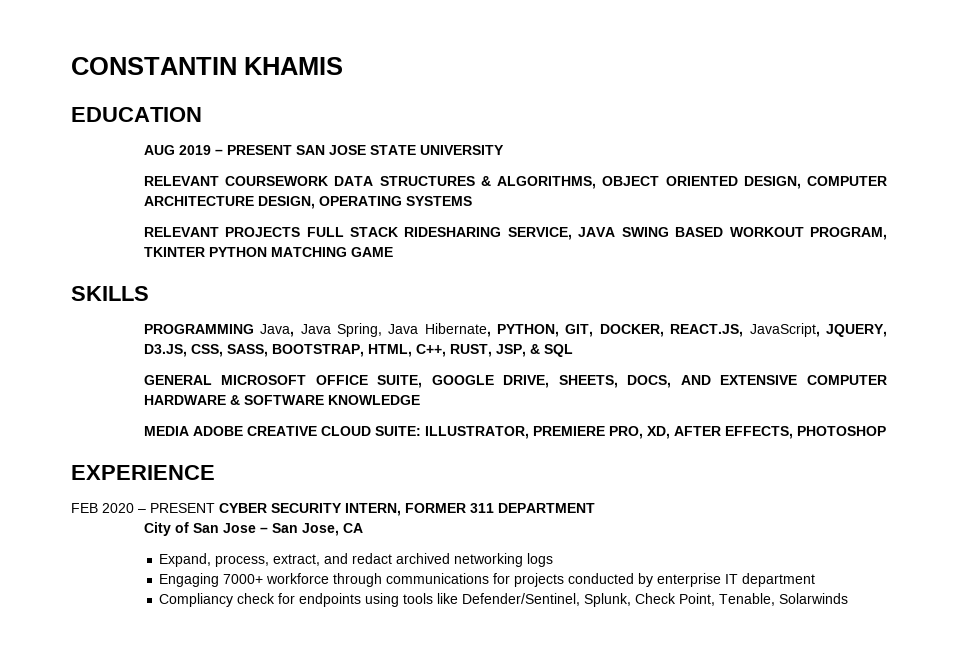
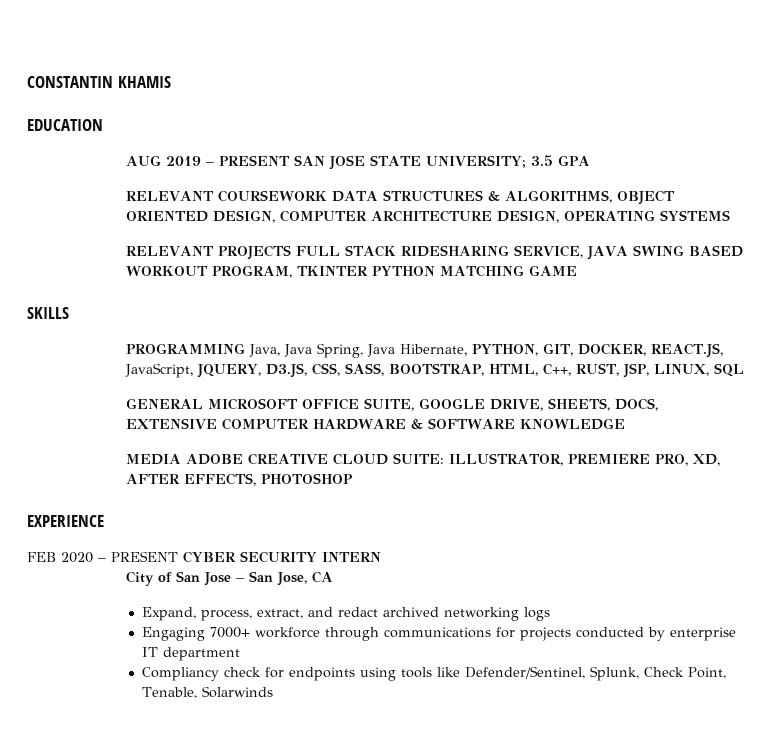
- AUG 2019 – PRESENT SAN JOSE STATE UNIVERSITY
+ AUG 2019 – PRESENT SAN JOSE STATE UNIVERSITY; 3.5 GPA
- PROGRAMMING Java, Java Spring, Java Hibernate, PYTHON, GIT, DOCKER, REACT.JS, JavaScript, JQUERY, D3.JS, CSS, SASS, BOOTSTRAP, HTML, C++, RUST, JSP, & SQL
+ PROGRAMMING Java, Java Spring, Java Hibernate, PYTHON, GIT, DOCKER, REACT.JS, JavaScript, JQUERY, D3.JS, CSS, SASS, BOOTSTRAP, HTML, C++, RUST, JSP, LINUX, SQL
- GENERAL MICROSOFT OFFICE SUITE, GOOGLE DRIVE, SHEETS, DOCS, AND EXTENSIVE COMPUTER HARDWARE & SOFTWARE KNOWLEDGE
+ GENERAL MICROSOFT OFFICE SUITE, GOOGLE DRIVE, SHEETS, DOCS, EXTENSIVE COMPUTER HARDWARE & SOFTWARE KNOWLEDGE
- FEB 2020 – PRESENT CYBER SECURITY INTERN, FORMER 311 DEPARTMENT
+ FEB 2020 – PRESENT CYBER SECURITY INTERN

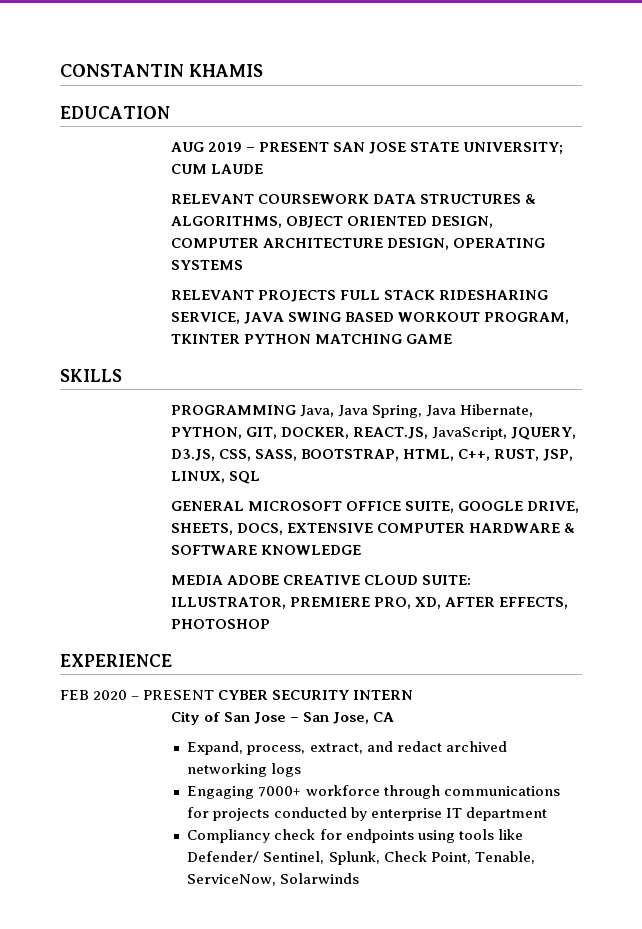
- AUG 2019 – PRESENT SAN JOSE STATE UNIVERSITY; 3.5 GPA
+ AUG 2019 – PRESENT SAN JOSE STATE UNIVERSITY; CUM LAUDE
- Compliancy check for endpoints using tools like Defender/Sentinel, Splunk, Check Point, Tenable, Solarwinds
+ Compliancy check for endpoints using tools like Defender/ Sentinel, Splunk, Check Point, Tenable, ServiceNow, Solarwinds

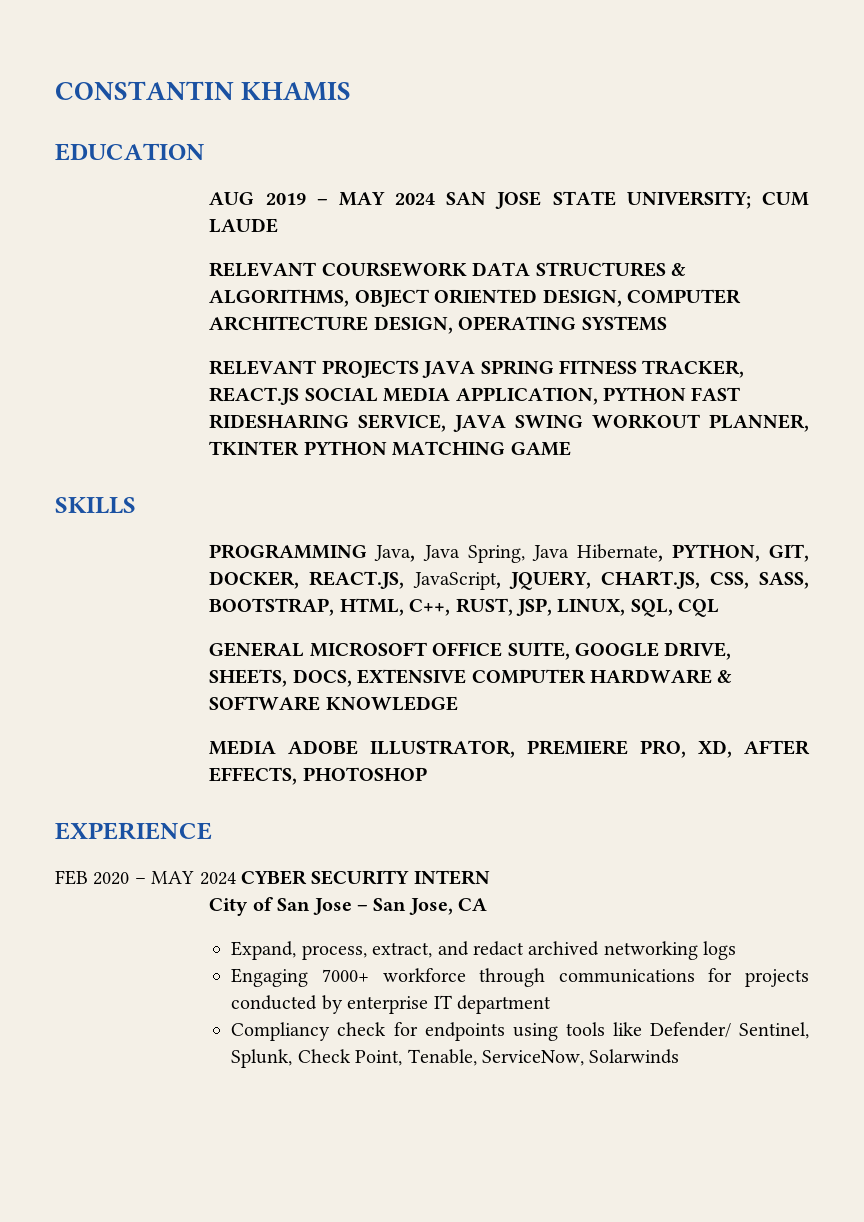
- AUG 2019 – PRESENT SAN JOSE STATE UNIVERSITY; CUM LAUDE
+ AUG 2019 – MAY 2024 SAN JOSE STATE UNIVERSITY; CUM LAUDE
- RELEVANT PROJECTS FULL STACK RIDESHARING SERVICE, JAVA SWING BASED WORKOUT PROGRAM, TKINTER PYTHON MATCHING GAME
+ RELEVANT PROJECTS JAVA SPRING FITNESS TRACKER, REACT.JS SOCIAL MEDIA APPLICATION, PYTHON FAST RIDESHARING SERVICE, JAVA SWING WORKOUT PLANNER, TKINTER PYTHON MATCHING GAME
- PROGRAMMING Java, Java Spring, Java Hibernate, PYTHON, GIT, DOCKER, REACT.JS, JavaScript, JQUERY, D3.JS, CSS, SASS, BOOTSTRAP, HTML, C++, RUST, JSP, LINUX, SQL
+ PROGRAMMING Java, Java Spring, Java Hibernate, PYTHON, GIT, DOCKER, REACT.JS, JavaScript, JQUERY, CHART.JS, CSS, SASS, BOOTSTRAP, HTML, C++, RUST, JSP, LINUX, SQL, CQL
- MEDIA ADOBE CREATIVE CLOUD SUITE: ILLUSTRATOR, PREMIERE PRO, XD, AFTER EFFECTS, PHOTOSHOP
+ MEDIA ADOBE ILLUSTRATOR, PREMIERE PRO, XD, AFTER EFFECTS, PHOTOSHOP
- FEB 2020 – PRESENT CYBER SECURITY INTERN
+ FEB 2020 – MAY 2024 CYBER SECURITY INTERN

